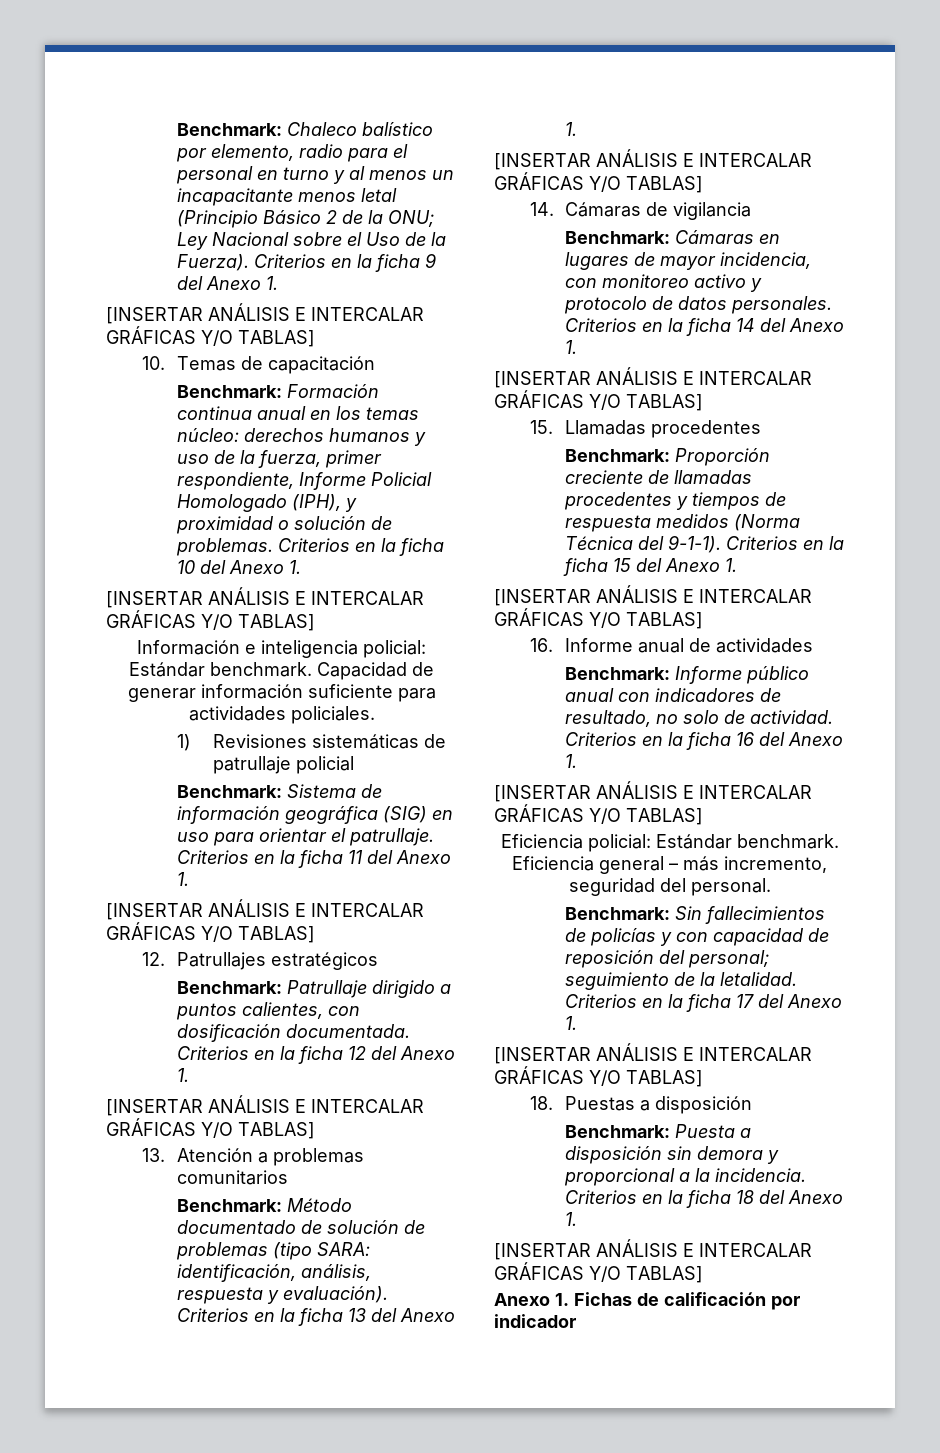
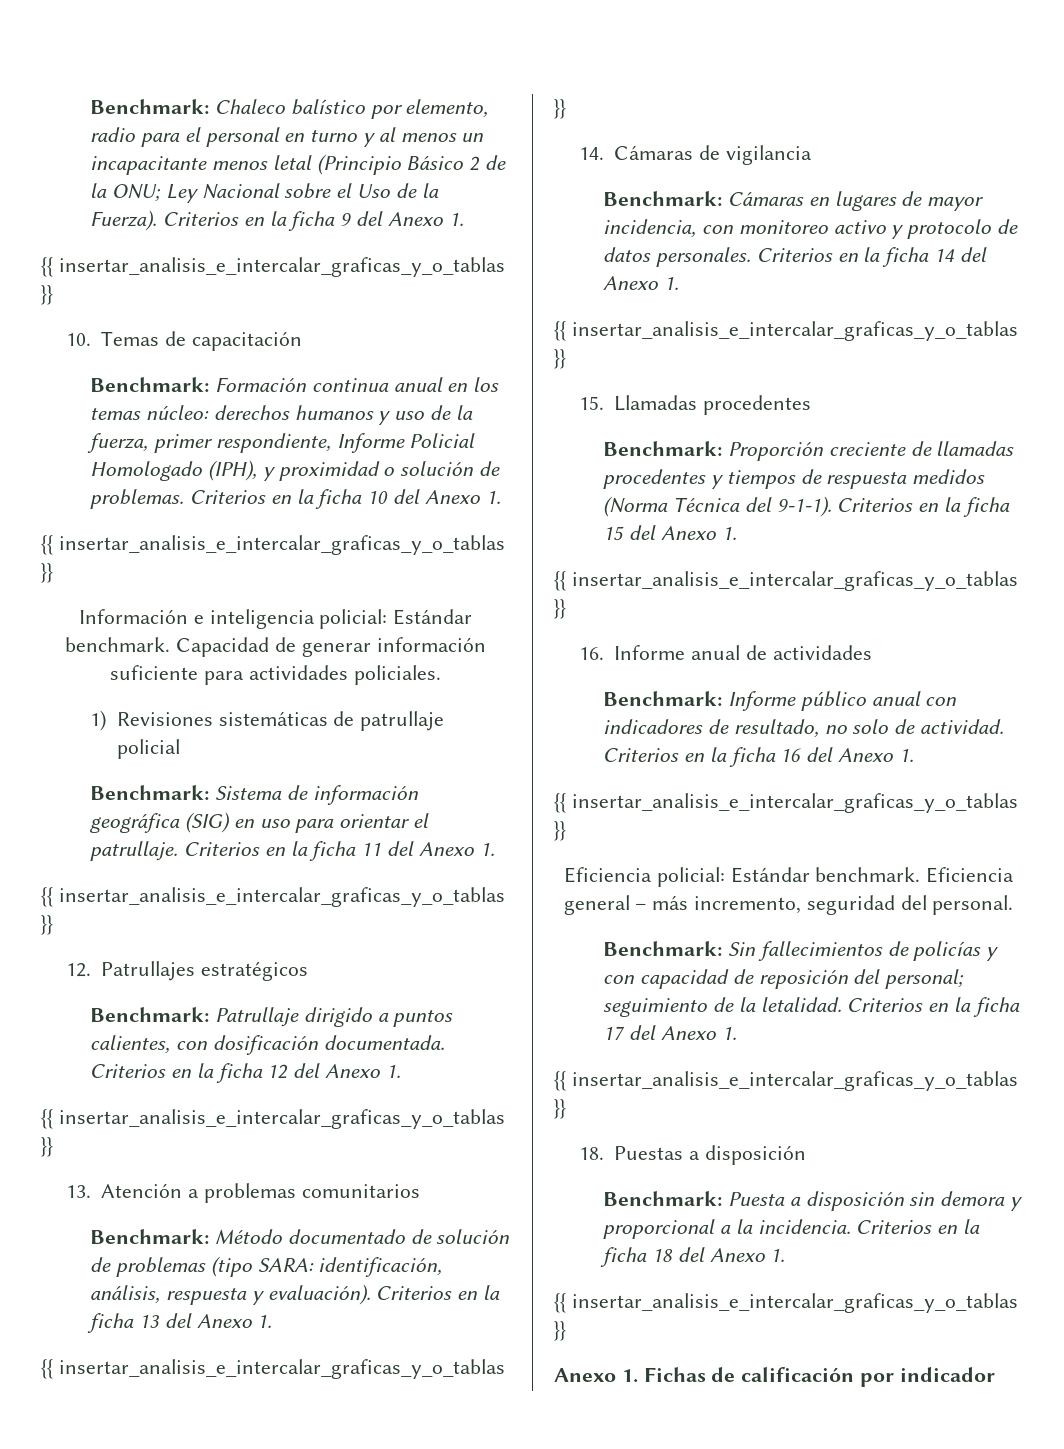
  Criterios en la ficha 9 del Anexo 1.
- [INSERTAR ANÁLISIS E INTERCALAR GRÁFICAS Y/O TABLAS]
+ {{ insertar_analisis_e_intercalar_graficas_y_o_tablas }}
  Criterios en la ficha 10 del Anexo 1.
- [INSERTAR ANÁLISIS E INTERCALAR GRÁFICAS Y/O TABLAS]
+ {{ insertar_analisis_e_intercalar_graficas_y_o_tablas }}
  Criterios en la ficha 11 del Anexo 1.
- [INSERTAR ANÁLISIS E INTERCALAR GRÁFICAS Y/O TABLAS]
+ {{ insertar_analisis_e_intercalar_graficas_y_o_tablas }}
  Criterios en la ficha 12 del Anexo 1.
- [INSERTAR ANÁLISIS E INTERCALAR GRÁFICAS Y/O TABLAS]
+ {{ insertar_analisis_e_intercalar_graficas_y_o_tablas }}
  Criterios en la ficha 13 del Anexo 1.
- [INSERTAR ANÁLISIS E INTERCALAR GRÁFICAS Y/O TABLAS]
+ {{ insertar_analisis_e_intercalar_graficas_y_o_tablas }}
  Criterios en la ficha 14 del Anexo 1.
- [INSERTAR ANÁLISIS E INTERCALAR GRÁFICAS Y/O TABLAS]
+ {{ insertar_analisis_e_intercalar_graficas_y_o_tablas }}
  Criterios en la ficha 15 del Anexo 1.
- [INSERTAR ANÁLISIS E INTERCALAR GRÁFICAS Y/O TABLAS]
+ {{ insertar_analisis_e_intercalar_graficas_y_o_tablas }}
  Criterios en la ficha 16 del Anexo 1.
- [INSERTAR ANÁLISIS E INTERCALAR GRÁFICAS Y/O TABLAS]
+ {{ insertar_analisis_e_intercalar_graficas_y_o_tablas }}
  Criterios en la ficha 17 del Anexo 1.
- [INSERTAR ANÁLISIS E INTERCALAR GRÁFICAS Y/O TABLAS]
+ {{ insertar_analisis_e_intercalar_graficas_y_o_tablas }}
  Criterios en la ficha 18 del Anexo 1.
- [INSERTAR ANÁLISIS E INTERCALAR GRÁFICAS Y/O TABLAS]
+ {{ insertar_analisis_e_intercalar_graficas_y_o_tablas }}

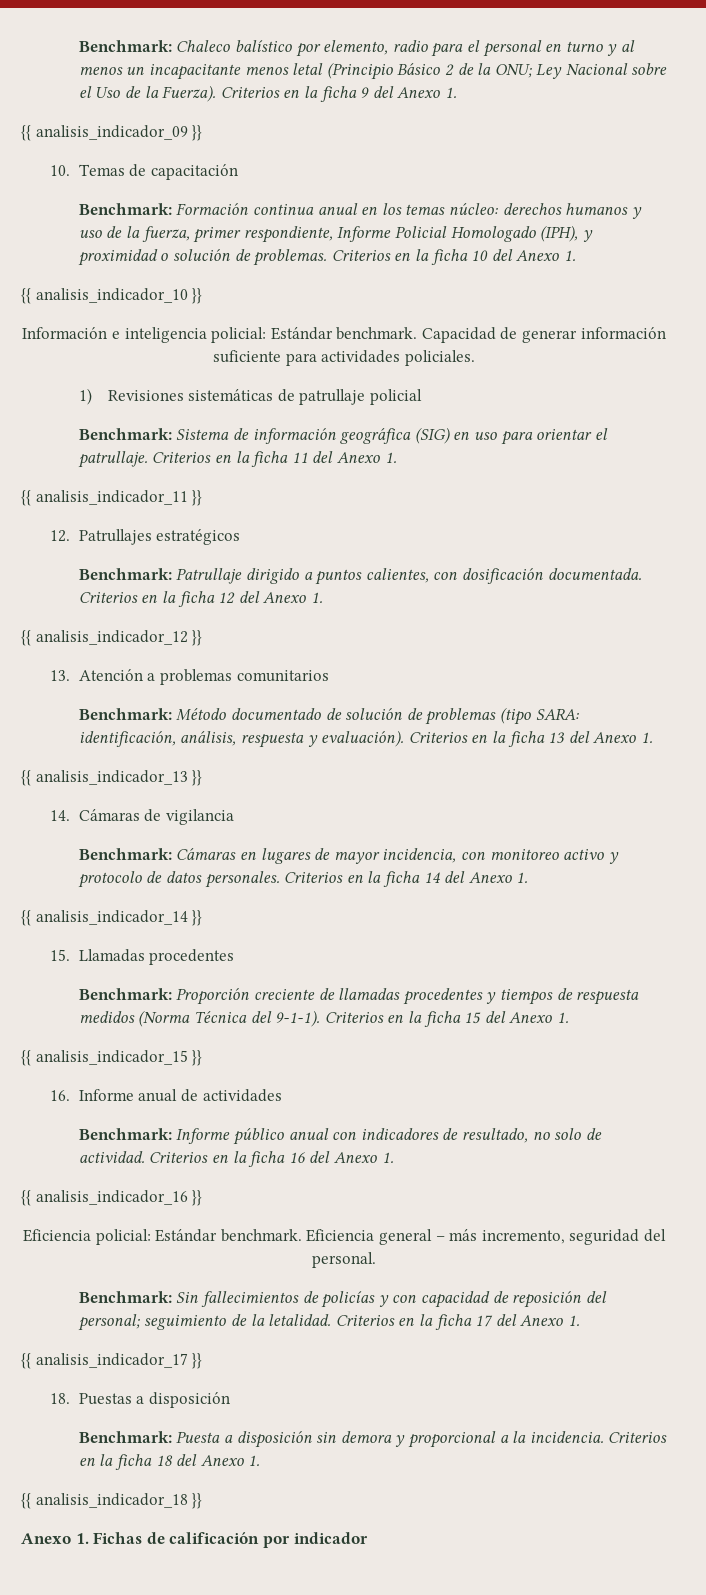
  Criterios en la ficha 9 del Anexo 1.
- {{ insertar_analisis_e_intercalar_graficas_y_o_tablas }}
+ {{ analisis_indicador_09 }}
  Criterios en la ficha 10 del Anexo 1.
- {{ insertar_analisis_e_intercalar_graficas_y_o_tablas }}
+ {{ analisis_indicador_10 }}
  Criterios en la ficha 11 del Anexo 1.
- {{ insertar_analisis_e_intercalar_graficas_y_o_tablas }}
+ {{ analisis_indicador_11 }}
  Criterios en la ficha 12 del Anexo 1.
- {{ insertar_analisis_e_intercalar_graficas_y_o_tablas }}
+ {{ analisis_indicador_12 }}
  Criterios en la ficha 13 del Anexo 1.
- {{ insertar_analisis_e_intercalar_graficas_y_o_tablas }}
+ {{ analisis_indicador_13 }}
  Criterios en la ficha 14 del Anexo 1.
- {{ insertar_analisis_e_intercalar_graficas_y_o_tablas }}
+ {{ analisis_indicador_14 }}
  Criterios en la ficha 15 del Anexo 1.
- {{ insertar_analisis_e_intercalar_graficas_y_o_tablas }}
+ {{ analisis_indicador_15 }}
  Criterios en la ficha 16 del Anexo 1.
- {{ insertar_analisis_e_intercalar_graficas_y_o_tablas }}
+ {{ analisis_indicador_16 }}
  Criterios en la ficha 17 del Anexo 1.
- {{ insertar_analisis_e_intercalar_graficas_y_o_tablas }}
+ {{ analisis_indicador_17 }}
  Criterios en la ficha 18 del Anexo 1.
- {{ insertar_analisis_e_intercalar_graficas_y_o_tablas }}
+ {{ analisis_indicador_18 }}

